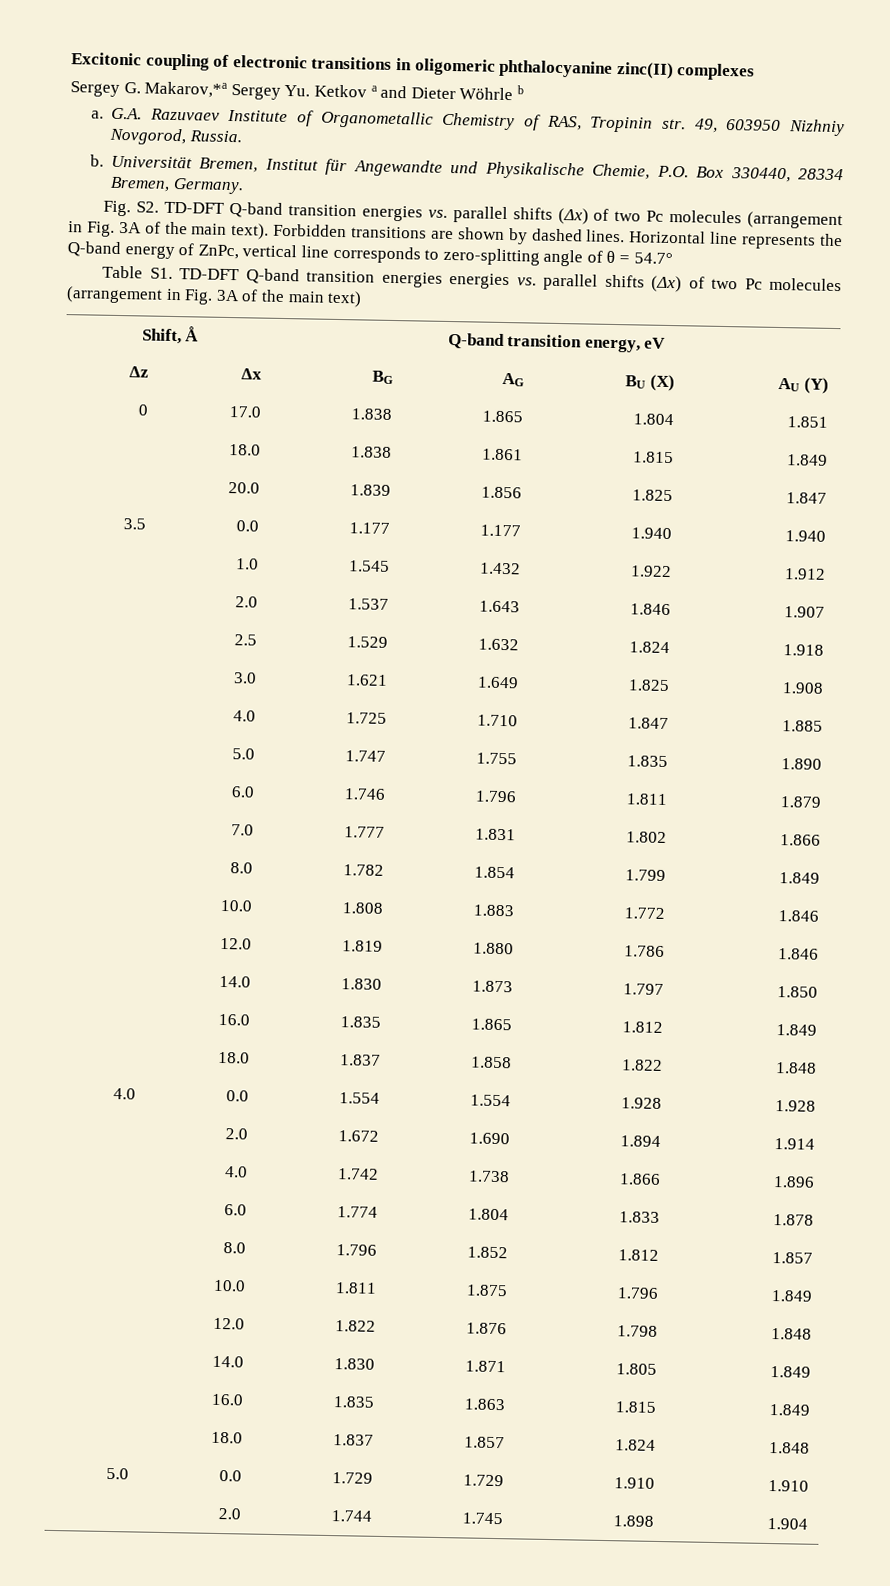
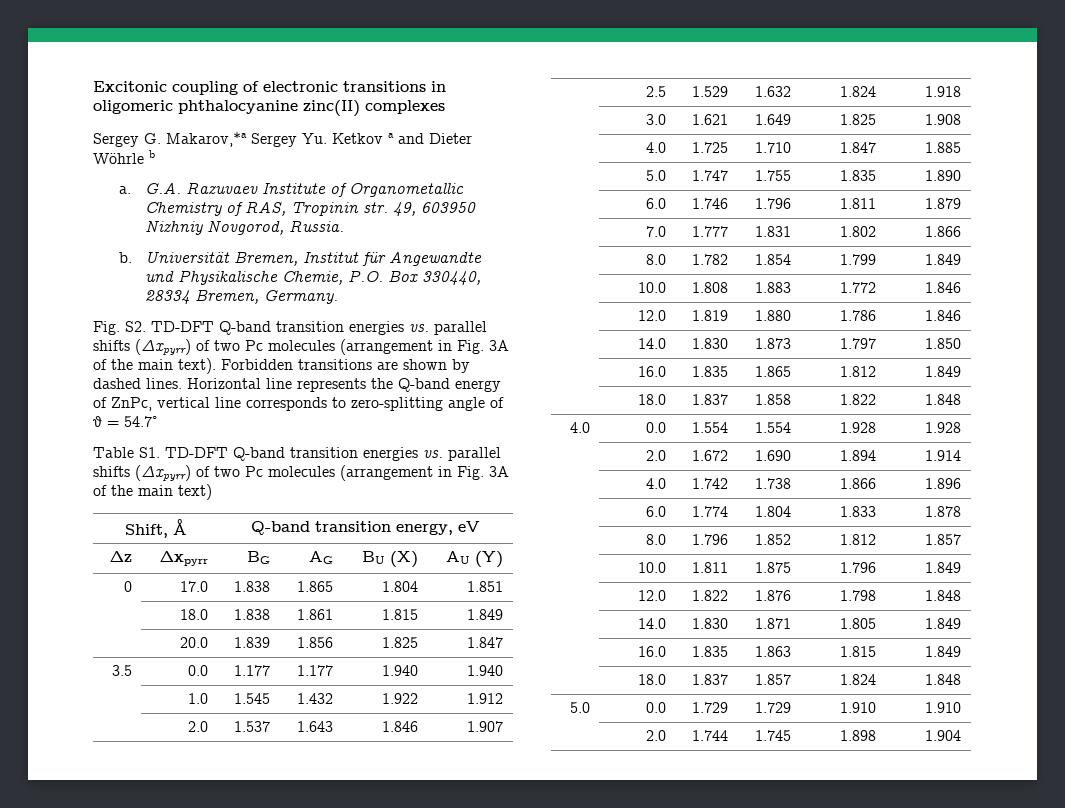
- Fig. S2. TD-DFT Q-band transition energies vs. parallel shifts (Δx) of two Pc molecules (arrangement in Fig. 3A of the main text).
+ Fig. S2. TD-DFT Q-band transition energies vs. parallel shifts (Δxpyrr) of two Pc molecules (arrangement in Fig. 3A of the main text).
- Table S1. TD-DFT Q-band transition energies energies vs. parallel shifts (Δx) of two Pc molecules (arrangement in Fig. 3A of the main text)
+ Table S1. TD-DFT Q-band transition energies vs. parallel shifts (Δxpyrr) of two Pc molecules (arrangement in Fig. 3A of the main text)
- Δz | Δx | BG | AG | BU (X) | AU (Y)
+ Δz | Δxpyrr | BG | AG | BU (X) | AU (Y)

